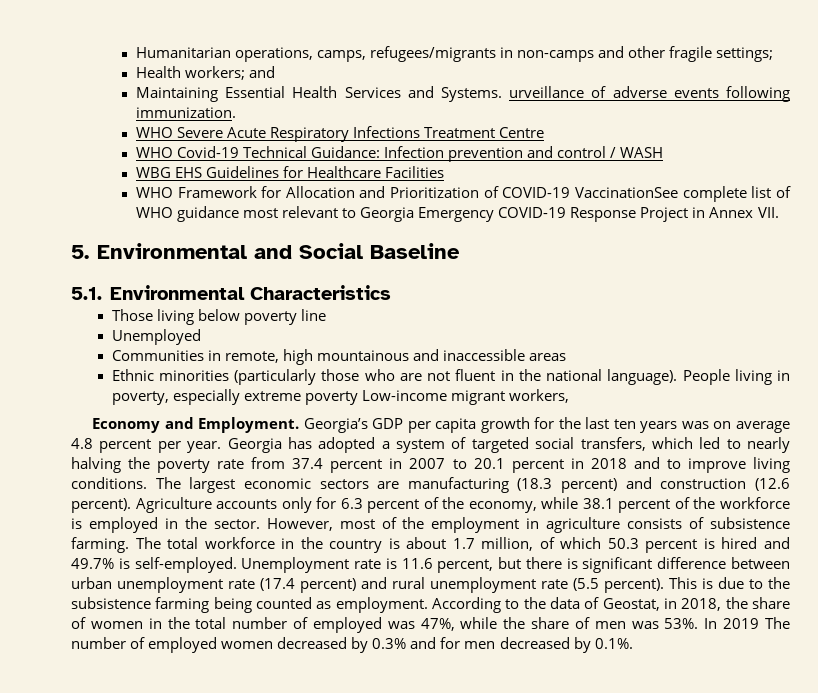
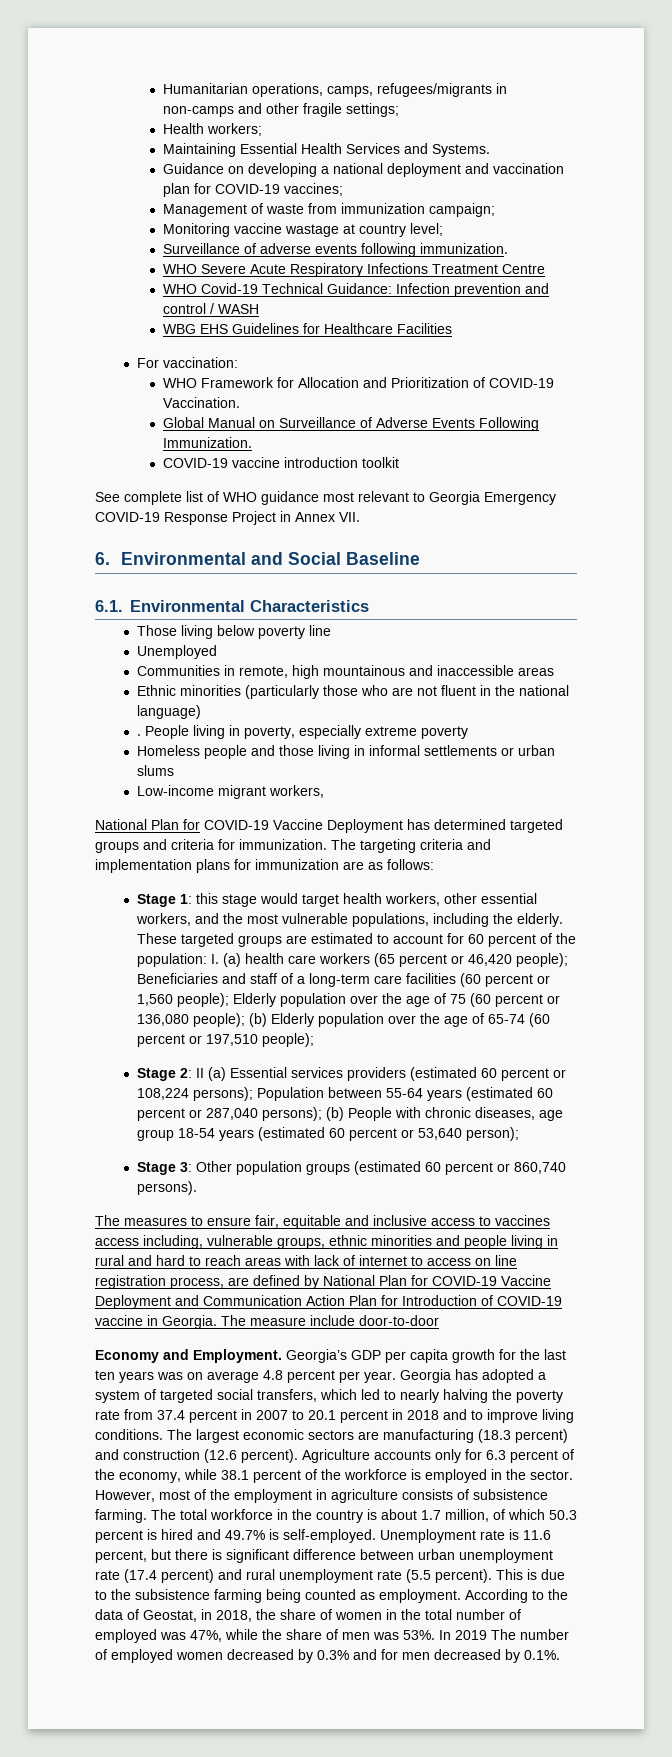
- Health workers; and
+ Health workers;
- Maintaining Essential Health Services and Systems. urveillance of adverse events following immunization.
+ Maintaining Essential Health Services and Systems.
+ Guidance on developing a national deployment and vaccination plan for COVID-19 vaccines;
+ Management of waste from immunization campaign;
+ Monitoring vaccine wastage at country level;
+ Surveillance of adverse events following immunization.
+ For vaccination:
- WHO Framework for Allocation and Prioritization of COVID-19 VaccinationSee complete list of WHO guidance most relevant to Georgia Emergency COVID-19 Response Project in Annex VII.
+ WHO Framework for Allocation and Prioritization of COVID-19 Vaccination.
+ Global Manual on Surveillance of Adverse Events Following Immunization.
+ COVID-19 vaccine introduction toolkit
+ See complete list of WHO guidance most relevant to Georgia Emergency COVID-19 Response Project in Annex VII.
- 5. Environmental and Social Baseline
+ 6. Environmental and Social Baseline
- 5.1. Environmental Characteristics
+ 6.1. Environmental Characteristics
- Ethnic minorities (particularly those who are not fluent in the national language).
+ Ethnic minorities (particularly those who are not fluent in the national language)
+ .
- People living in poverty, especially extreme poverty Low-income migrant workers,
+ People living in poverty, especially extreme poverty
+ Homeless people and those living in informal settlements or urban slums
+ Low-income migrant workers,
+ National Plan for COVID-19 Vaccine Deployment has determined targeted groups and criteria for immunization. The targeting criteria and implementation plans for immunization are as follows:
+ Stage 1: this stage would target health workers, other essential workers, and the most vulnerable populations, including the elderly. These targeted groups are estimated to account for 60 percent of the population: I. (a) health care workers (65 percent or 46,420 people); Beneficiaries and staff of a long-term care facilities (60 percent or 1,560 people); Elderly population over the age of 75 (60 percent or 136,080 people); (b) Elderly population over the age of 65-74 (60 percent or 197,510 people);
+ Stage 2: II (a) Essential services providers (estimated 60 percent or 108,224 persons); Population between 55-64 years (estimated 60 percent or 287,040 persons); (b) People with chronic diseases, age group 18-54 years (estimated 60 percent or 53,640 person);
+ Stage 3: Other population groups (estimated 60 percent or 860,740 persons).
+ The measures to ensure fair, equitable and inclusive access to vaccines access including, vulnerable groups, ethnic minorities and people living in rural and hard to reach areas with lack of internet to access on line registration process, are defined by National Plan for COVID-19 Vaccine Deployment and Communication Action Plan for Introduction of COVID-19 vaccine in Georgia. The measure include door-to-door

